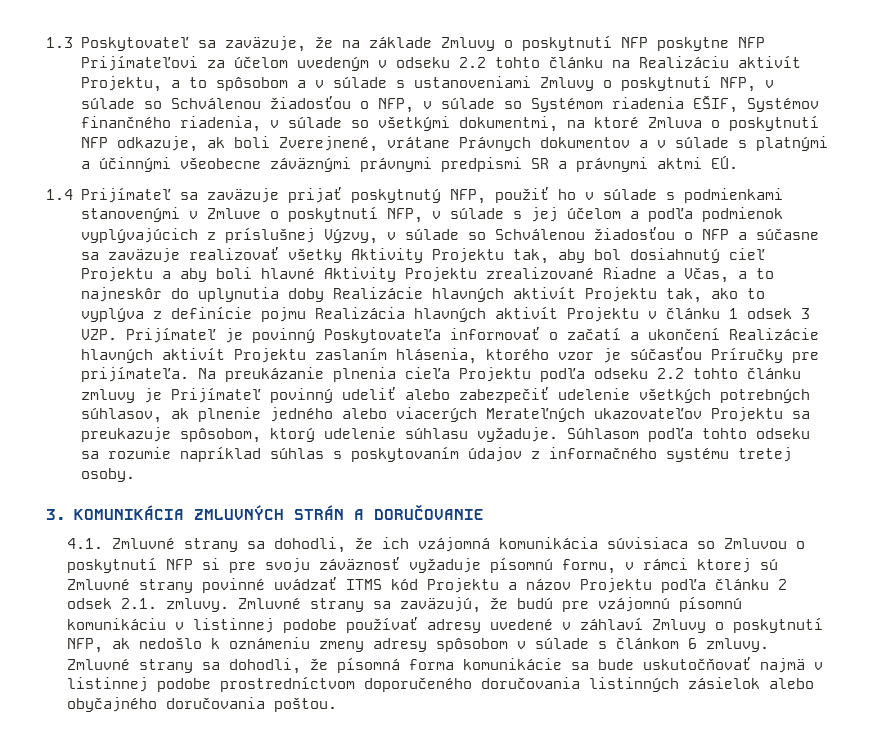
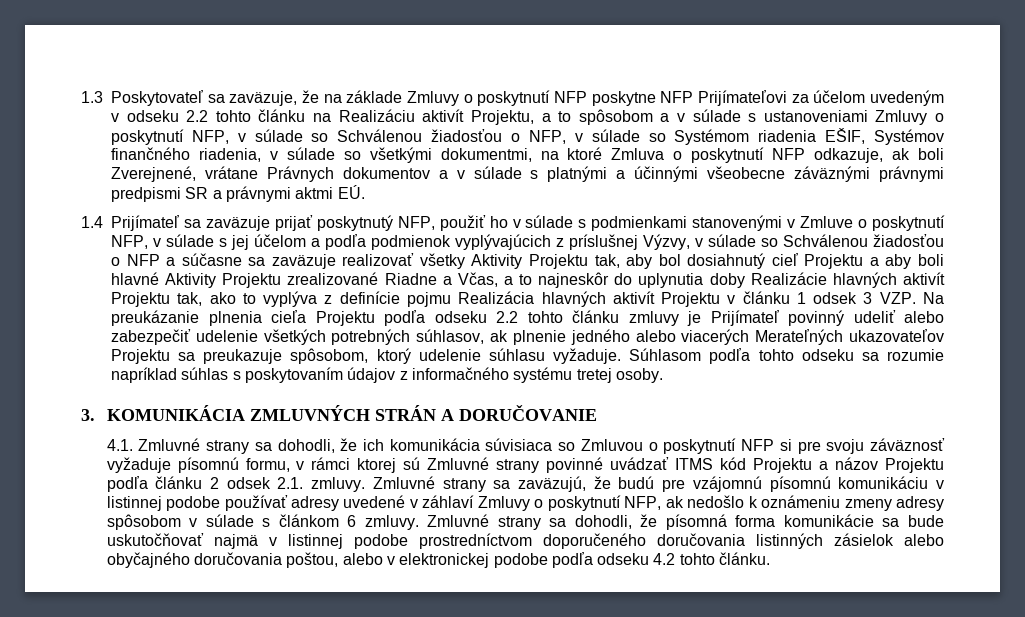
- 1.4 Prijímateľ sa zaväzuje prijať poskytnutý NFP, použiť ho v súlade s podmienkami stanovenými v Zmluve o poskytnutí NFP, v súlade s jej účelom a podľa podmienok vyplývajúcich z príslušnej Výzvy, v súlade so Schválenou žiadosťou o NFP a súčasne sa zaväzuje realizovať všetky Aktivity Projektu tak, aby bol dosiahnutý cieľ Projektu a aby boli hlavné Aktivity Projektu zrealizované Riadne a Včas, a to najneskôr do uplynutia doby Realizácie hlavných aktivít Projektu tak, ako to vyplýva z definície pojmu Realizácia hlavných aktivít Projektu v článku 1 odsek 3 VZP. Prijímateľ je povinný Poskytovateľa informovať o začatí a ukončení Realizácie hlavných aktivít Projektu zaslaním hlásenia, ktorého vzor je súčasťou Príručky pre prijímateľa. Na preukázanie plnenia cieľa Projektu podľa odseku 2.2 tohto článku zmluvy je Prijímateľ povinný udeliť alebo zabezpečiť udelenie všetkých potrebných súhlasov, ak plnenie jedného alebo viacerých Merateľných ukazovateľov Projektu sa preukazuje spôsobom, ktorý udelenie súhlasu vyžaduje.
+ 1.4 Prijímateľ sa zaväzuje prijať poskytnutý NFP, použiť ho v súlade s podmienkami stanovenými v Zmluve o poskytnutí NFP, v súlade s jej účelom a podľa podmienok vyplývajúcich z príslušnej Výzvy, v súlade so Schválenou žiadosťou o NFP a súčasne sa zaväzuje realizovať všetky Aktivity Projektu tak, aby bol dosiahnutý cieľ Projektu a aby boli hlavné Aktivity Projektu zrealizované Riadne a Včas, a to najneskôr do uplynutia doby Realizácie hlavných aktivít Projektu tak, ako to vyplýva z definície pojmu Realizácia hlavných aktivít Projektu v článku 1 odsek 3 VZP. Na preukázanie plnenia cieľa Projektu podľa odseku 2.2 tohto článku zmluvy je Prijímateľ povinný udeliť alebo zabezpečiť udelenie všetkých potrebných súhlasov, ak plnenie jedného alebo viacerých Merateľných ukazovateľov Projektu sa preukazuje spôsobom, ktorý udelenie súhlasu vyžaduje.
- 4.1. Zmluvné strany sa dohodli, že ich vzájomná komunikácia súvisiaca so Zmluvou o poskytnutí NFP si pre svoju záväznosť vyžaduje písomnú formu, v rámci ktorej sú Zmluvné strany povinné uvádzať ITMS kód Projektu a názov Projektu podľa článku 2 odsek 2.1. zmluvy.
+ 4.1. Zmluvné strany sa dohodli, že ich komunikácia súvisiaca so Zmluvou o poskytnutí NFP si pre svoju záväznosť vyžaduje písomnú formu, v rámci ktorej sú Zmluvné strany povinné uvádzať ITMS kód Projektu a názov Projektu podľa článku 2 odsek 2.1. zmluvy.
- Zmluvné strany sa dohodli, že písomná forma komunikácie sa bude uskutočňovať najmä v listinnej podobe prostredníctvom doporučeného doručovania listinných zásielok alebo obyčajného doručovania poštou.
+ Zmluvné strany sa dohodli, že písomná forma komunikácie sa bude uskutočňovať najmä v listinnej podobe prostredníctvom doporučeného doručovania listinných zásielok alebo obyčajného doručovania poštou, alebo v elektronickej podobe podľa odseku 4.2 tohto článku.

